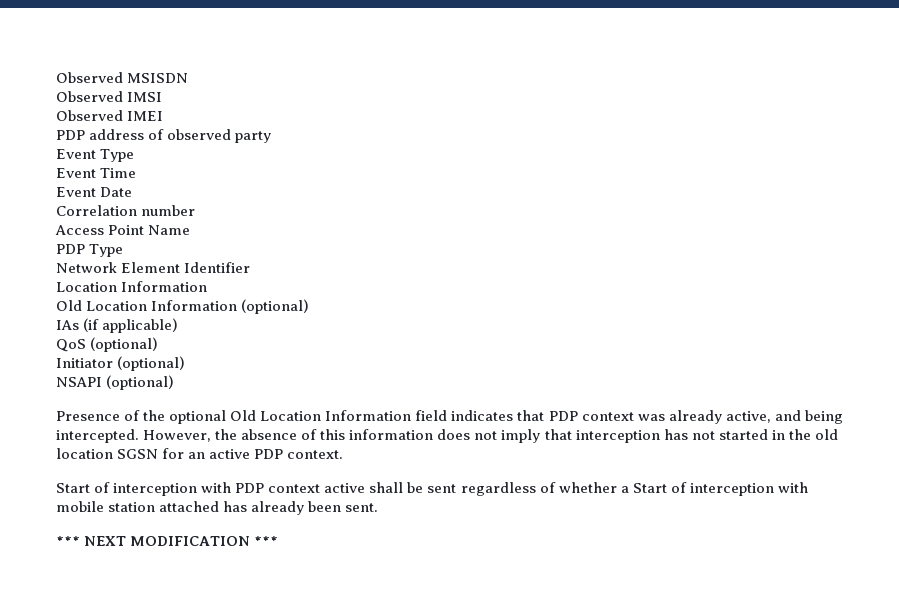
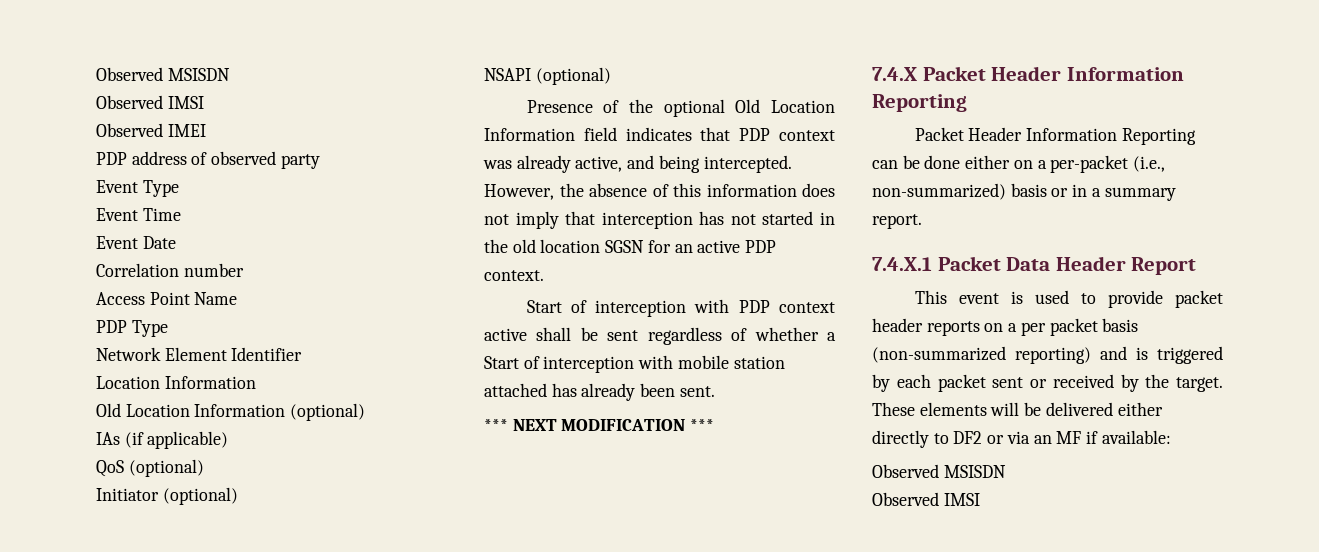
+ 7.4.X Packet Header Information Reporting
+ Packet Header Information Reporting can be done either on a per-packet (i.e., non-summarized) basis or in a summary report.
+ 7.4.X.1 Packet Data Header Report
+ This event is used to provide packet header reports on a per packet basis (non-summarized reporting) and is triggered by each packet sent or received by the target. These elements will be delivered either directly to DF2 or via an MF if available:
+ Observed MSISDN
+ Observed IMSI

